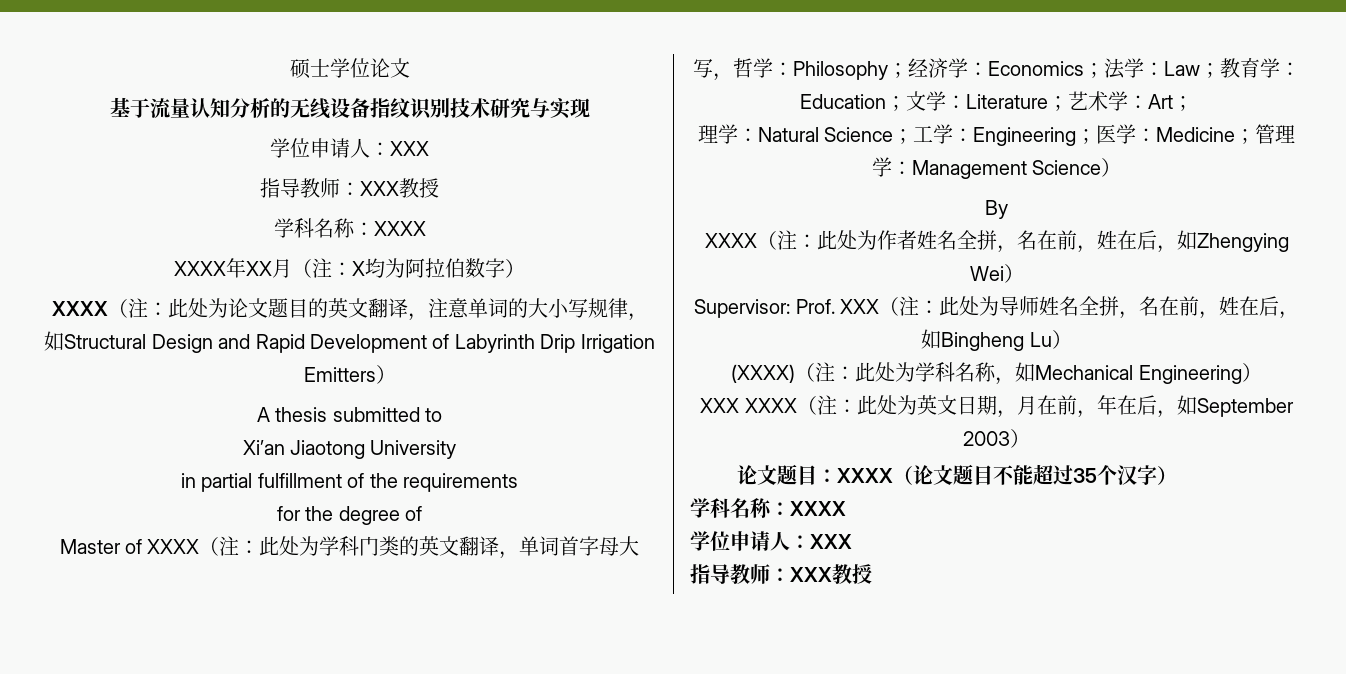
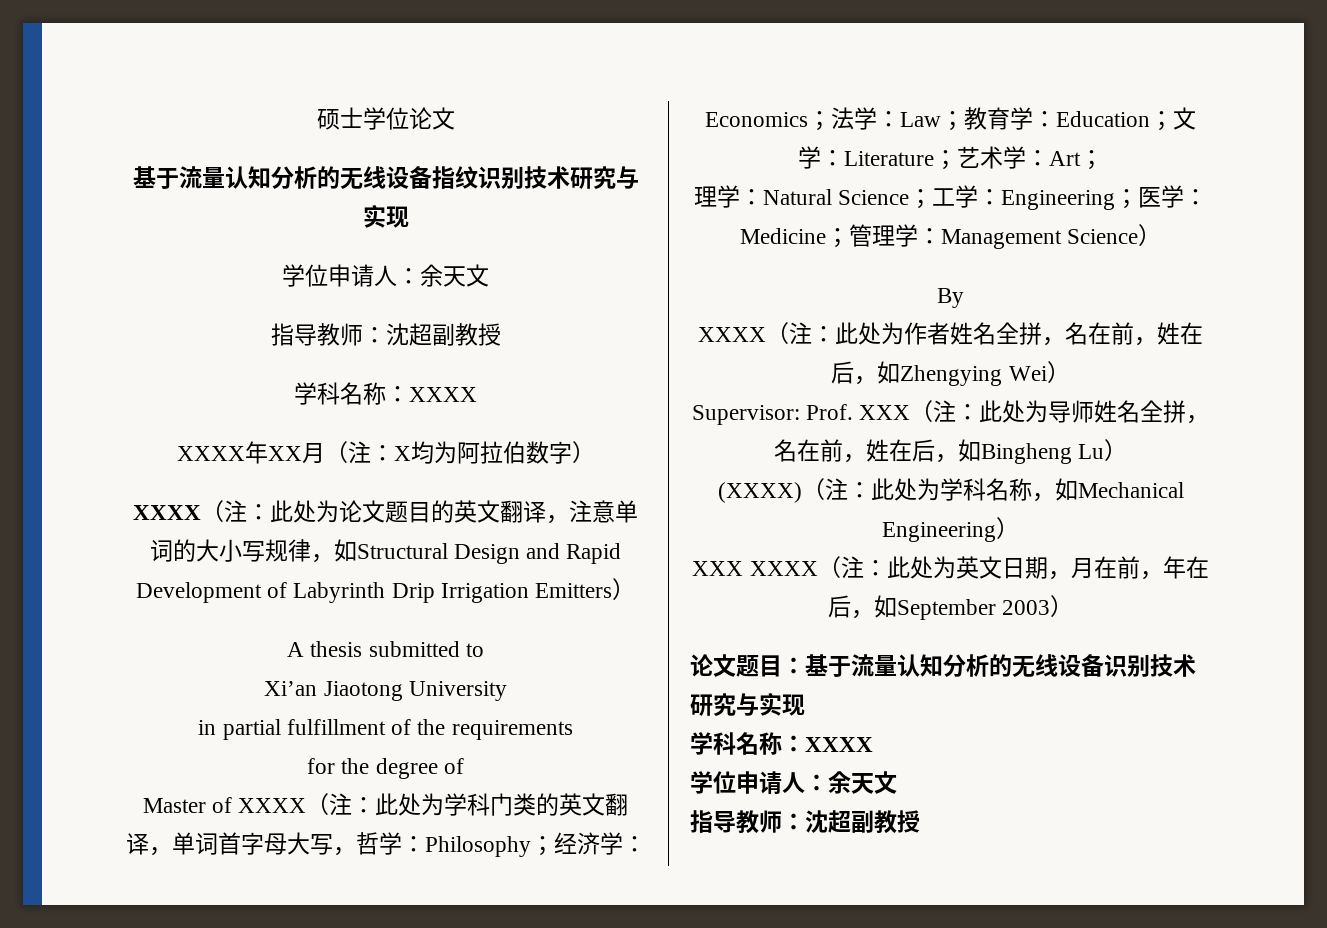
  基于流量认知分析的无线设备指纹识别技术研究与实现
- 学位申请人：XXX
- 指导教师：XXX教授
+ 学位申请人：余天文
+ 指导教师：沈超副教授
- 论文题目：XXXX（论文题目不能超过35个汉字）
+ 论文题目：基于流量认知分析的无线设备识别技术研究与实现
  学科名称：XXXX
- 学位申请人：XXX
- 指导教师：XXX教授
+ 学位申请人：余天文
+ 指导教师：沈超副教授

